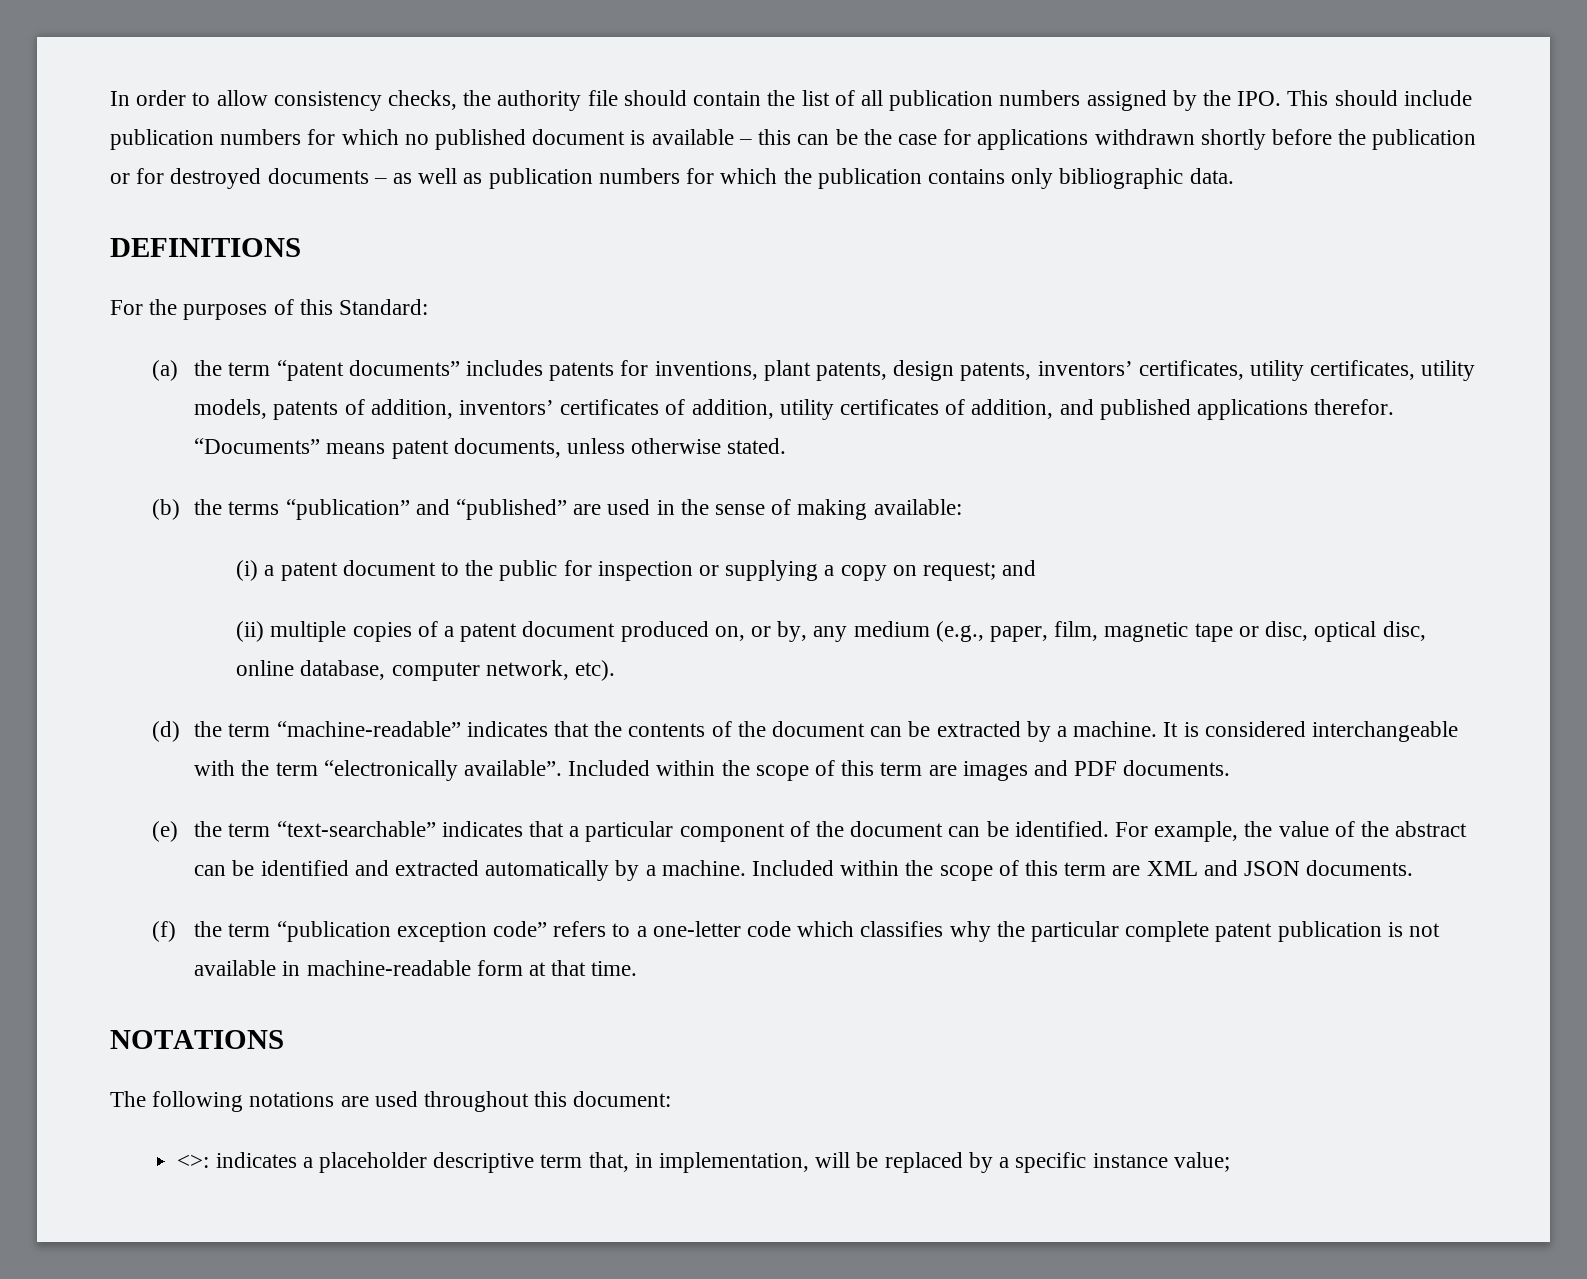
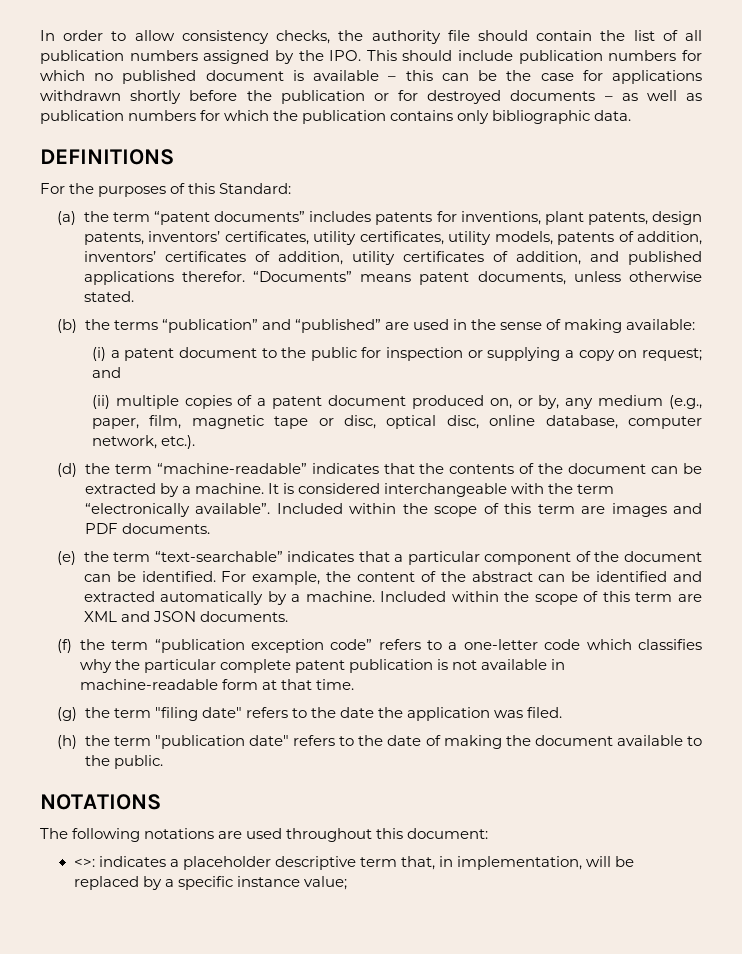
- (ii) multiple copies of a patent document produced on, or by, any medium (e.g., paper, film, magnetic tape or disc, optical disc, online database, computer network, etc).
+ (ii) multiple copies of a patent document produced on, or by, any medium (e.g., paper, film, magnetic tape or disc, optical disc, online database, computer network, etc.).
- For example, the value of the abstract can be identified and extracted automatically by a machine.
+ For example, the content of the abstract can be identified and extracted automatically by a machine.
+ (g) the term "filing date" refers to the date the application was filed.
+ (h) the term "publication date" refers to the date of making the document available to the public.

